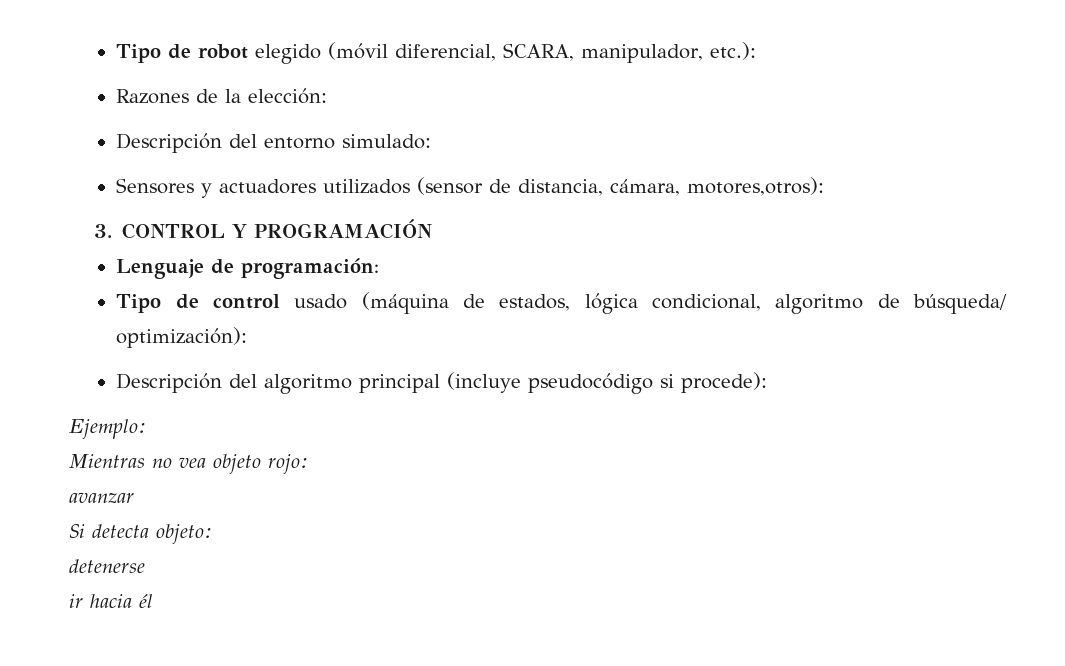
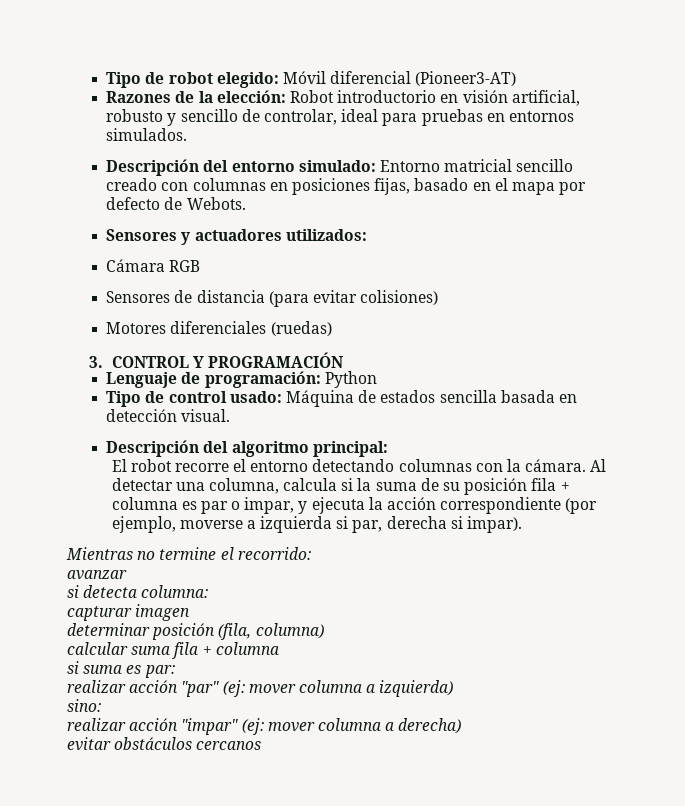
- Tipo de robot elegido (móvil diferencial, SCARA, manipulador, etc.):
- Razones de la elección:
- Descripción del entorno simulado:
- Sensores y actuadores utilizados (sensor de distancia, cámara, motores,otros):
+ Tipo de robot elegido: Móvil diferencial (Pioneer3-AT)
+ Razones de la elección: Robot introductorio en visión artificial, robusto y sencillo de controlar, ideal para pruebas en entornos simulados.
+ Descripción del entorno simulado: Entorno matricial sencillo creado con columnas en posiciones fijas, basado en el mapa por defecto de Webots.
+ Sensores y actuadores utilizados:
+ Cámara RGB
+ Sensores de distancia (para evitar colisiones)
+ Motores diferenciales (ruedas)
- Lenguaje de programación:
+ Lenguaje de programación: Python
- Tipo de control usado (máquina de estados, lógica condicional, algoritmo de búsqueda/ optimización):
- Descripción del algoritmo principal (incluye pseudocódigo si procede):
- Ejemplo:
- Mientras no vea objeto rojo:
+ Tipo de control usado: Máquina de estados sencilla basada en detección visual.
+ Descripción del algoritmo principal:
+ El robot recorre el entorno detectando columnas con la cámara. Al detectar una columna, calcula si la suma de su posición fila + columna es par o impar, y ejecuta la acción correspondiente (por ejemplo, moverse a izquierda si par, derecha si impar).
+ Mientras no termine el recorrido:
  avanzar
- Si detecta objeto:
- detenerse
- ir hacia él
+ si detecta columna:
+ capturar imagen
+ determinar posición (fila, columna)
+ calcular suma fila + columna
+ si suma es par:
+ realizar acción "par" (ej: mover columna a izquierda)
+ sino:
+ realizar acción "impar" (ej: mover columna a derecha)
+ evitar obstáculos cercanos

